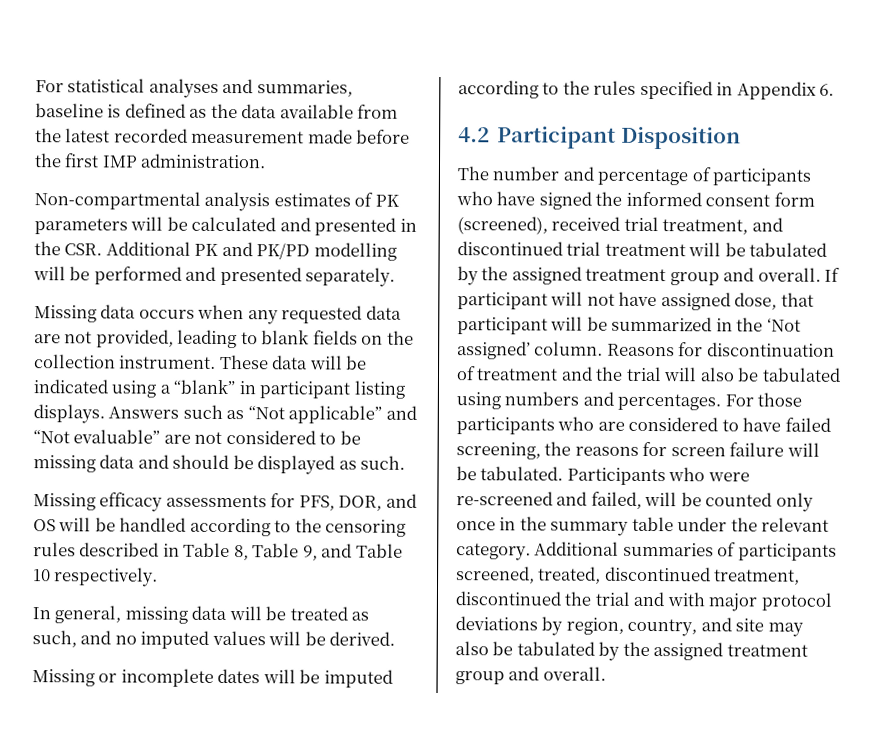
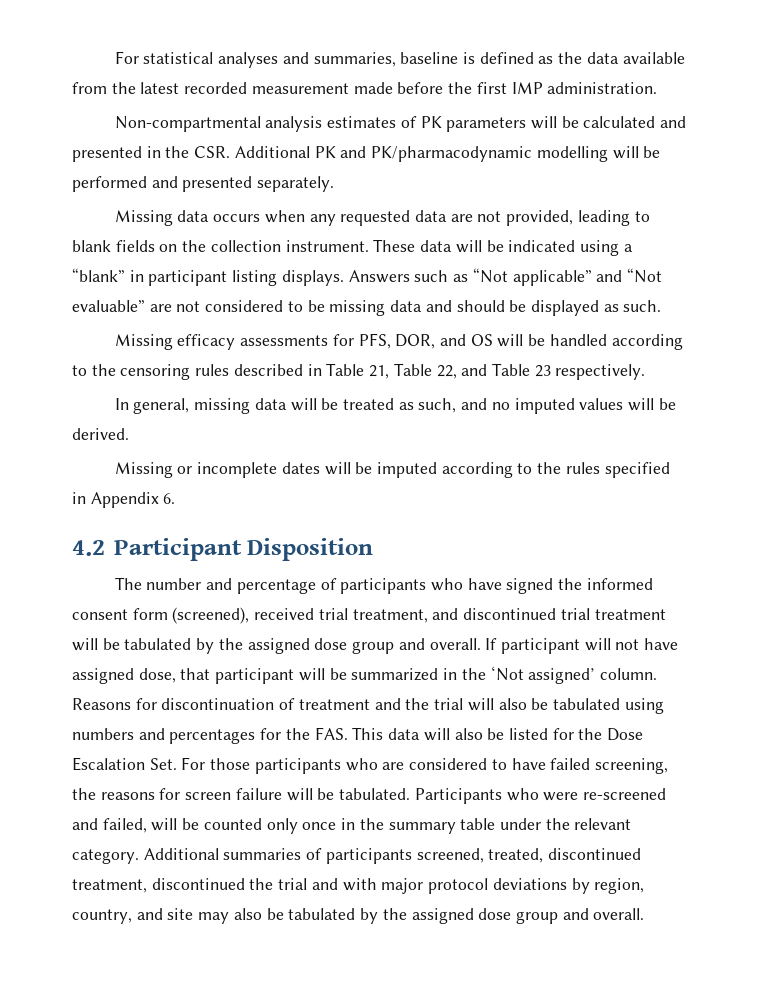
- Non-compartmental analysis estimates of PK parameters will be calculated and presented in the CSR. Additional PK and PK/PD modelling will be performed and presented separately.
+ Non-compartmental analysis estimates of PK parameters will be calculated and presented in the CSR. Additional PK and PK/pharmacodynamic modelling will be performed and presented separately.
- Missing efficacy assessments for PFS, DOR, and OS will be handled according to the censoring rules described in Table 8, Table 9, and Table 10 respectively.
+ Missing efficacy assessments for PFS, DOR, and OS will be handled according to the censoring rules described in Table 21, Table 22, and Table 23 respectively.
- The number and percentage of participants who have signed the informed consent form (screened), received trial treatment, and discontinued trial treatment will be tabulated by the assigned treatment group and overall.
+ The number and percentage of participants who have signed the informed consent form (screened), received trial treatment, and discontinued trial treatment will be tabulated by the assigned dose group and overall.
- Reasons for discontinuation of treatment and the trial will also be tabulated using numbers and percentages. For those participants who are considered to have failed screening, the reasons for screen failure will be tabulated.
+ Reasons for discontinuation of treatment and the trial will also be tabulated using numbers and percentages for the FAS. This data will also be listed for the Dose Escalation Set. For those participants who are considered to have failed screening, the reasons for screen failure will be tabulated.
- Additional summaries of participants screened, treated, discontinued treatment, discontinued the trial and with major protocol deviations by region, country, and site may also be tabulated by the assigned treatment group and overall.
+ Additional summaries of participants screened, treated, discontinued treatment, discontinued the trial and with major protocol deviations by region, country, and site may also be tabulated by the assigned dose group and overall.

